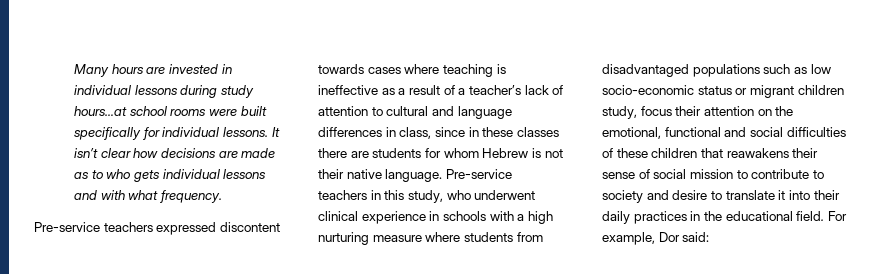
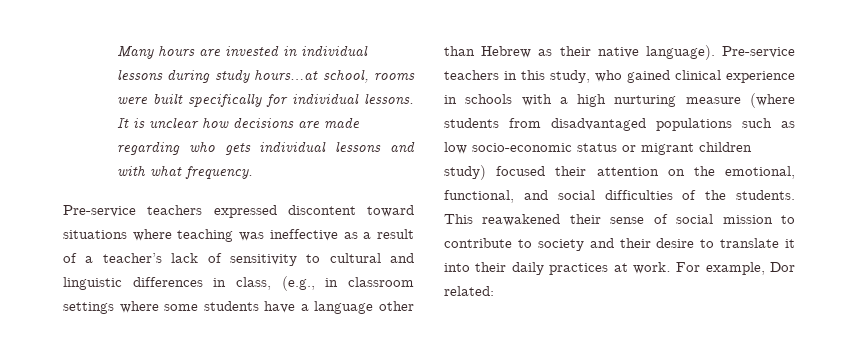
- Many hours are invested in individual lessons during study hours…at school rooms were built specifically for individual lessons.
+ Many hours are invested in individual lessons during study hours…at school, rooms were built specifically for individual lessons.
- It isn’t clear how decisions are made as to who gets individual lessons and with what frequency.
+ It is unclear how decisions are made regarding who gets individual lessons and with what frequency.
- Pre-service teachers expressed discontent towards cases where teaching is ineffective as a result of a teacher’s lack of attention to cultural and language differences in class, since in these classes there are students for whom Hebrew is not their native language.
+ Pre-service teachers expressed discontent toward situations where teaching was ineffective as a result of a teacher’s lack of sensitivity to cultural and linguistic differences in class, (e.g., in classroom settings where some students have a language other than Hebrew as their native language).
- Pre-service teachers in this study, who underwent clinical experience in schools with a high nurturing measure where students from disadvantaged populations such as low socio-economic status or migrant children study, focus their attention on the emotional, functional and social difficulties of these children that reawakens their sense of social mission to contribute to society and desire to translate it into their daily practices in the educational field.
+ Pre-service teachers in this study, who gained clinical experience in schools with a high nurturing measure (where students from disadvantaged populations such as low socio-economic status or migrant children study) focused their attention on the emotional, functional, and social difficulties of the students. This reawakened their sense of social mission to contribute to society and their desire to translate it into their daily practices at work.
- For example, Dor said:
+ For example, Dor related:

